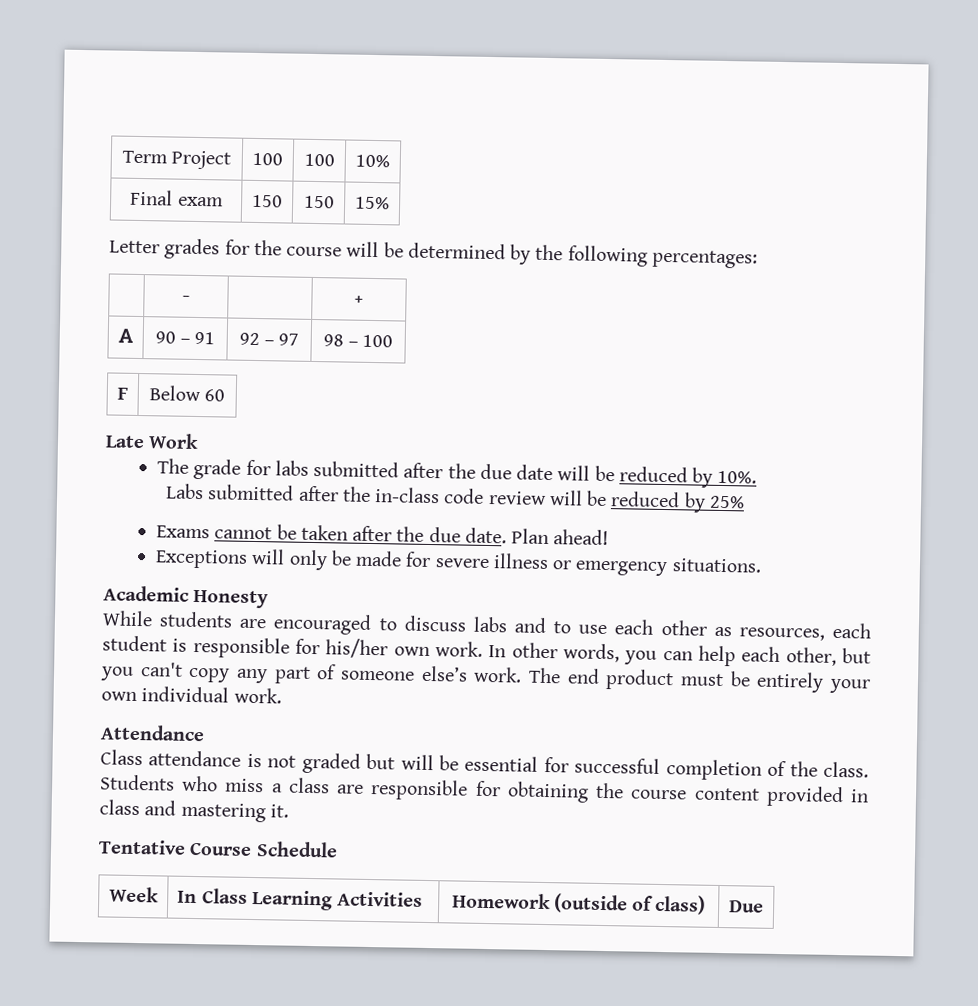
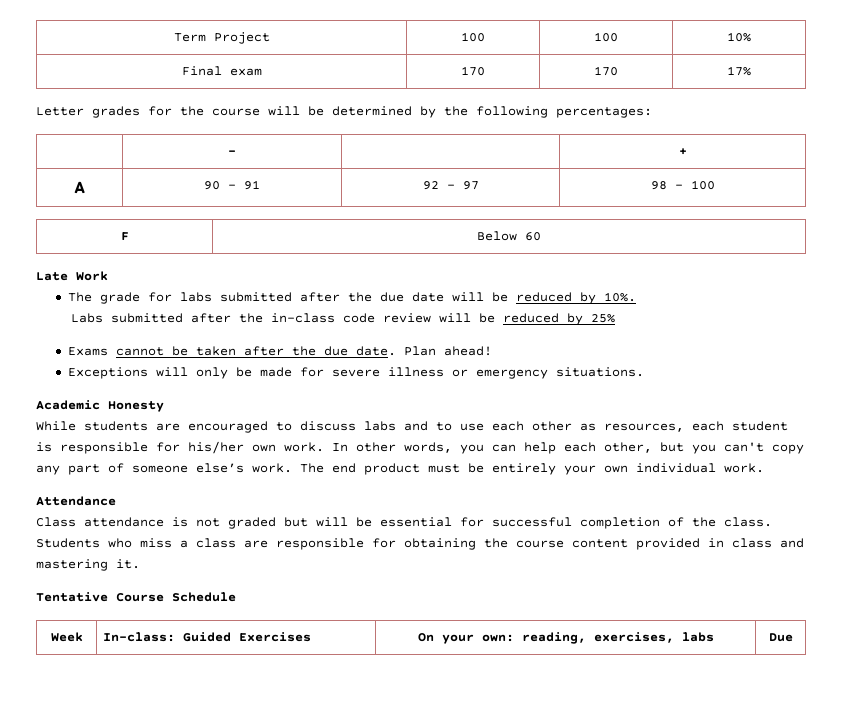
- Final exam | 150 | 150 | 15%
+ Final exam | 170 | 170 | 17%
- Week | In Class Learning Activities | Homework (outside of class) | Due
+ Week | In-class: Guided Exercises | On your own: reading, exercises, labs | Due

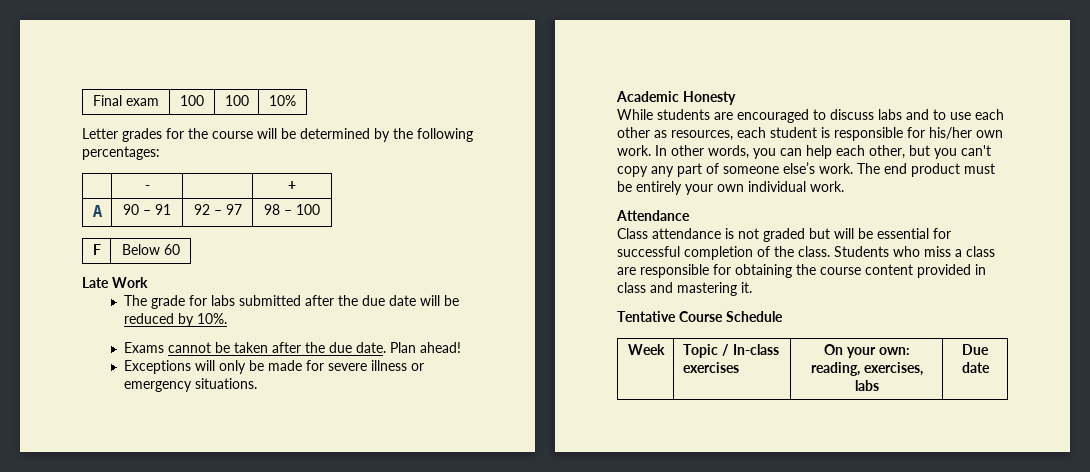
- Term Project | 100 | 100 | 10%
+ Final exam | 100 | 100 | 10%
- Final exam | 170 | 170 | 17%
- Labs submitted after the in-class code review will be reduced by 25%
- Week | In-class: Guided Exercises | On your own: reading, exercises, labs | Due
+ Week | Topic / In-class exercises | On your own: reading, exercises, labs | Due date

